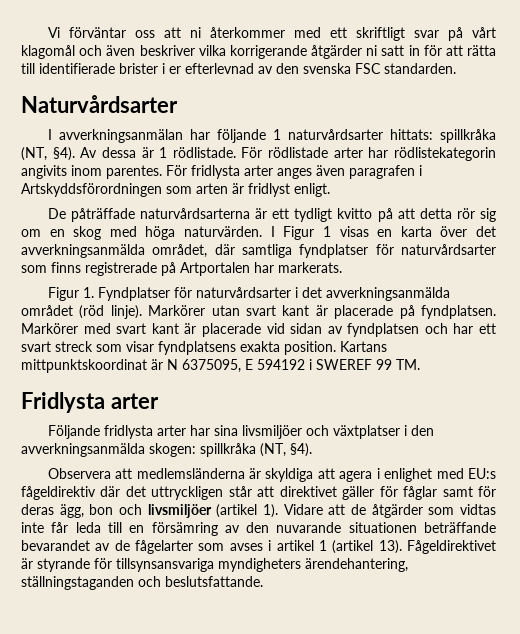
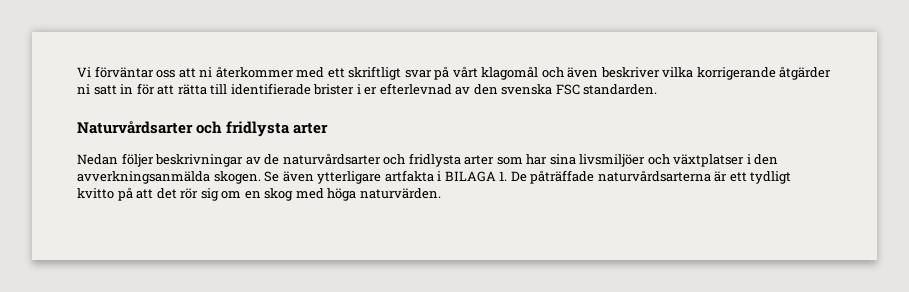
- Naturvårdsarter
- I avverkningsanmälan har följande 1 naturvårdsarter hittats: spillkråka (NT, §4). Av dessa är 1 rödlistade. För rödlistade arter har rödlistekategorin angivits inom parentes. För fridlysta arter anges även paragrafen i Artskyddsförordningen som arten är fridlyst enligt.
- De påträffade naturvårdsarterna är ett tydligt kvitto på att detta rör sig om en skog med höga naturvärden. I Figur 1 visas en karta över det avverkningsanmälda området, där samtliga fyndplatser för naturvårdsarter som finns registrerade på Artportalen har markerats.
- Figur 1. Fyndplatser för naturvårdsarter i det avverkningsanmälda området (röd linje). Markörer utan svart kant är placerade på fyndplatsen. Markörer med svart kant är placerade vid sidan av fyndplatsen och har ett svart streck som visar fyndplatsens exakta position. Kartans mittpunktskoordinat är N 6375095, E 594192 i SWEREF 99 TM.
- Fridlysta arter
- Följande fridlysta arter har sina livsmiljöer och växtplatser i den avverkningsanmälda skogen: spillkråka (NT, §4).
- Observera att medlemsländerna är skyldiga att agera i enlighet med EU:s fågeldirektiv där det uttryckligen står att direktivet gäller för fåglar samt för deras ägg, bon och livsmiljöer (artikel 1). Vidare att de åtgärder som vidtas inte får leda till en försämring av den nuvarande situationen beträffande bevarandet av de fågelarter som avses i artikel 1 (artikel 13). Fågeldirektivet är styrande för tillsynsansvariga myndigheters ärendehantering, ställningstaganden och beslutsfattande.
+ Naturvårdsarter och fridlysta arter
+ Nedan följer beskrivningar av de naturvårdsarter och fridlysta arter som har sina livsmiljöer och växtplatser i den avverkningsanmälda skogen. Se även ytterligare artfakta i BILAGA 1. De påträffade naturvårdsarterna är ett tydligt kvitto på att det rör sig om en skog med höga naturvärden.

